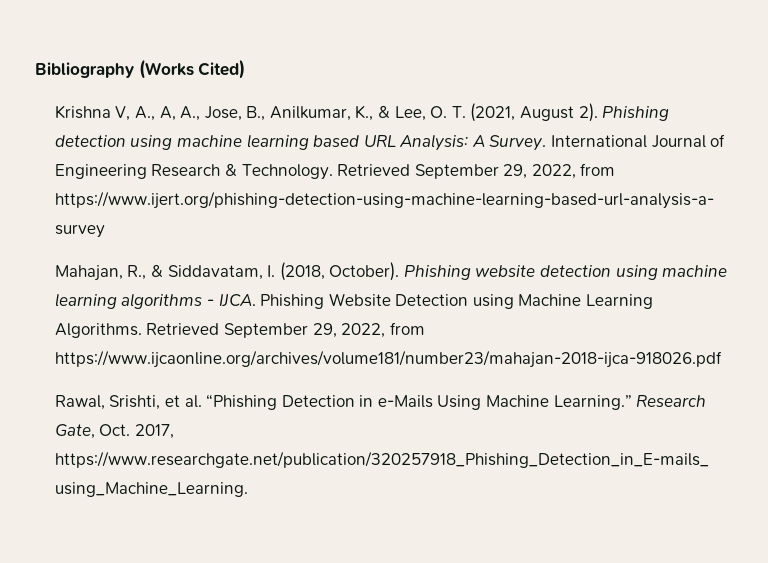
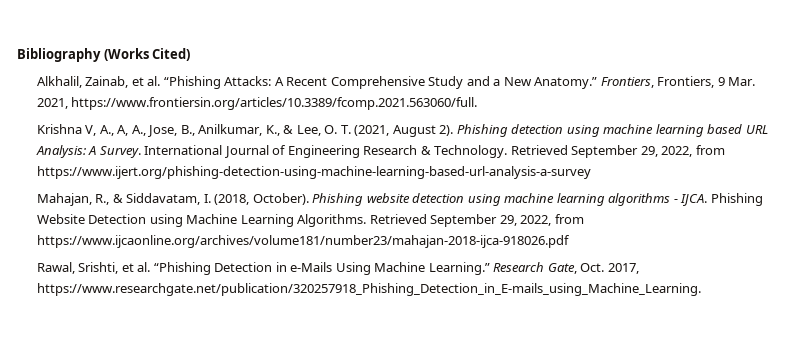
+ Alkhalil, Zainab, et al. “Phishing Attacks: A Recent Comprehensive Study and a New Anatomy.” Frontiers, Frontiers, 9 Mar. 2021, https://www.frontiersin.org/articles/10.3389/fcomp.2021.563060/full.

